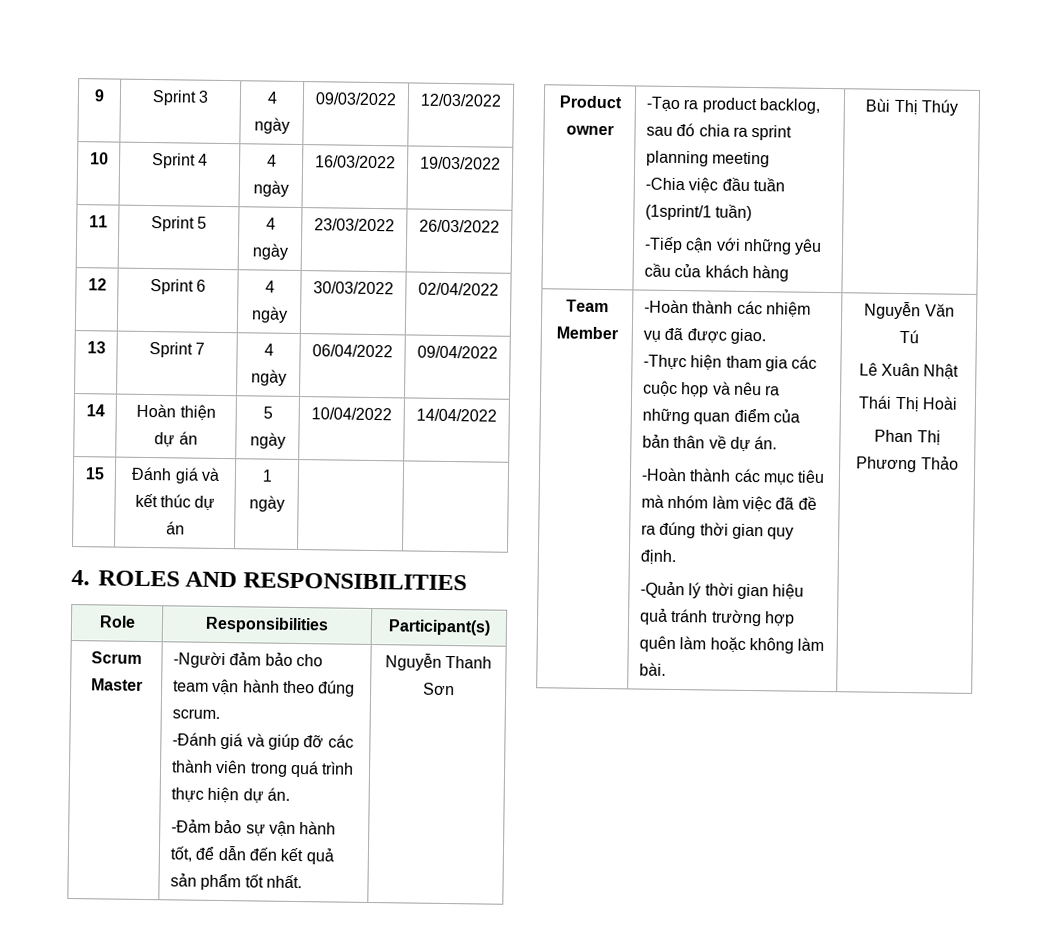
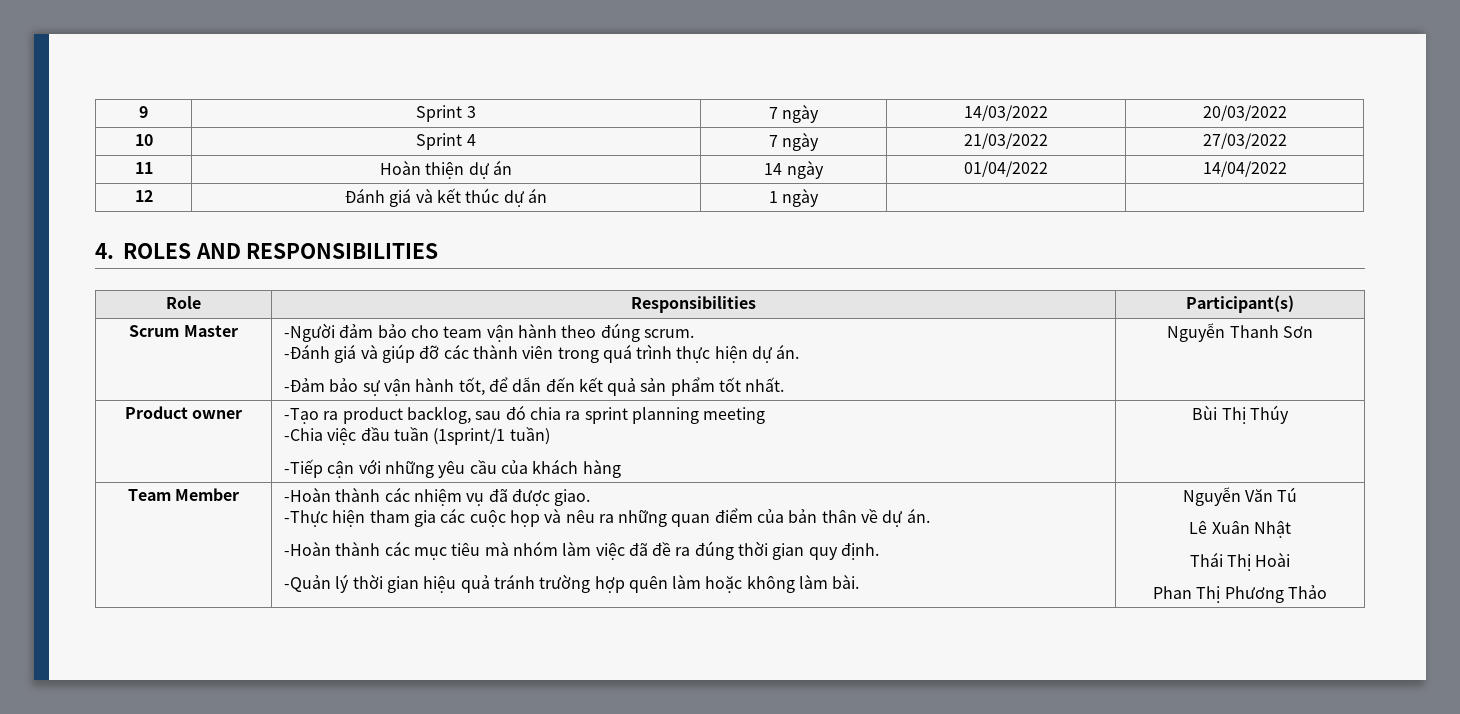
- 9 | Sprint 3 | 4 ngày | 09/03/2022 | 12/03/2022
+ 9 | Sprint 3 | 7 ngày | 14/03/2022 | 20/03/2022
- 10 | Sprint 4 | 4 ngày | 16/03/2022 | 19/03/2022
+ 10 | Sprint 4 | 7 ngày | 21/03/2022 | 27/03/2022
- 11 | Sprint 5 | 4 ngày | 23/03/2022 | 26/03/2022
- 12 | Sprint 6 | 4 ngày | 30/03/2022 | 02/04/2022
- 13 | Sprint 7 | 4 ngày | 06/04/2022 | 09/04/2022
- 14 | Hoàn thiện dự án | 5 ngày | 10/04/2022 | 14/04/2022
+ 11 | Hoàn thiện dự án | 14 ngày | 01/04/2022 | 14/04/2022
- 15 | Đánh giá và kết thúc dự án | 1 ngày | |
+ 12 | Đánh giá và kết thúc dự án | 1 ngày | |

